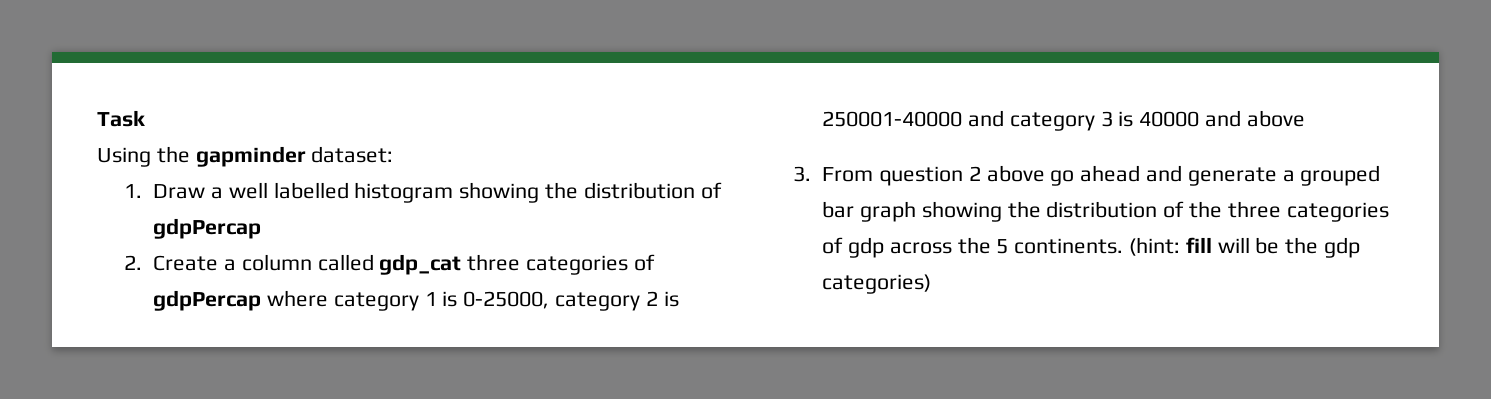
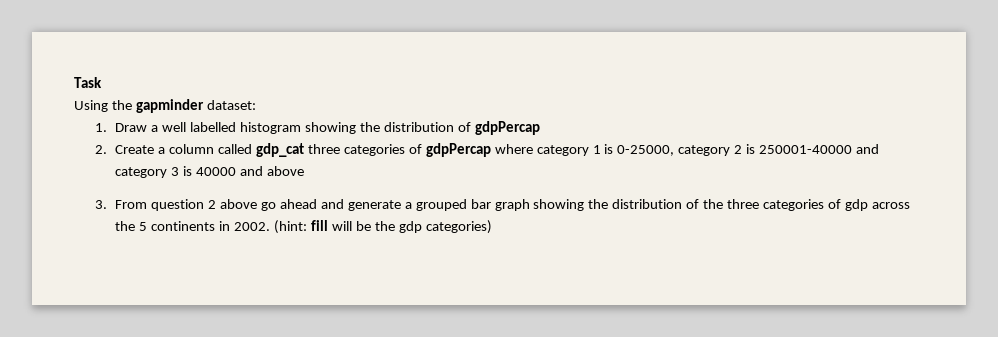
- 3. From question 2 above go ahead and generate a grouped bar graph showing the distribution of the three categories of gdp across the 5 continents.
+ 3. From question 2 above go ahead and generate a grouped bar graph showing the distribution of the three categories of gdp across the 5 continents in 2002.

